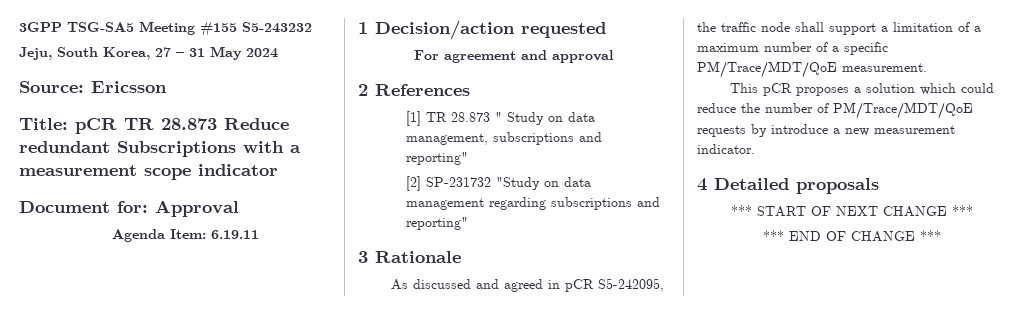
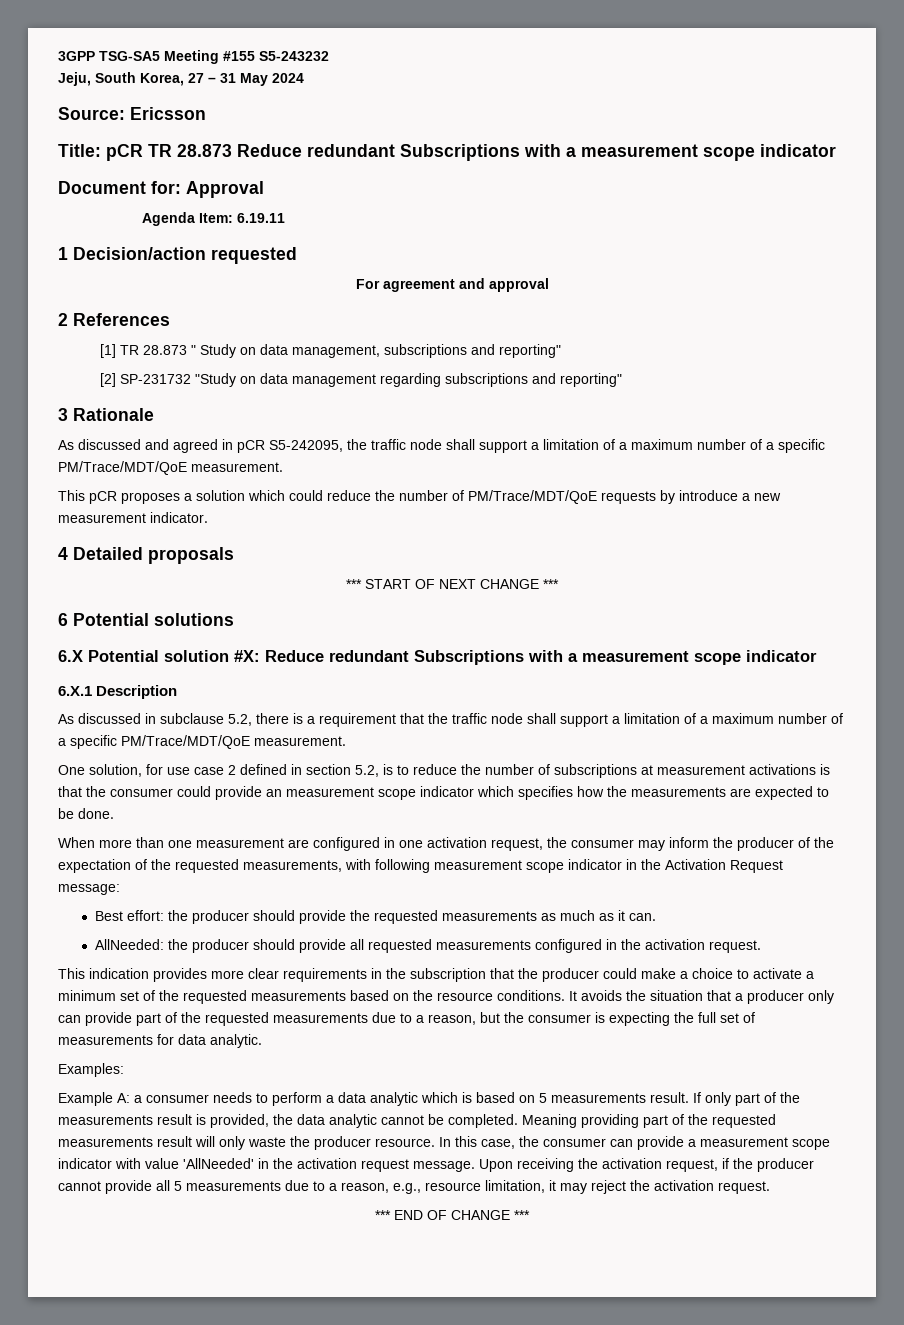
+ 6 Potential solutions
+ 6.X Potential solution #X: Reduce redundant Subscriptions with a measurement scope indicator
+ 6.X.1 Description
+ As discussed in subclause 5.2, there is a requirement that the traffic node shall support a limitation of a maximum number of a specific PM/Trace/MDT/QoE measurement.
+ One solution, for use case 2 defined in section 5.2, is to reduce the number of subscriptions at measurement activations is that the consumer could provide an measurement scope indicator which specifies how the measurements are expected to be done.
+ When more than one measurement are configured in one activation request, the consumer may inform the producer of the expectation of the requested measurements, with following measurement scope indicator in the Activation Request message:
+ Best effort: the producer should provide the requested measurements as much as it can.
+ AllNeeded: the producer should provide all requested measurements configured in the activation request.
+ This indication provides more clear requirements in the subscription that the producer could make a choice to activate a minimum set of the requested measurements based on the resource conditions. It avoids the situation that a producer only can provide part of the requested measurements due to a reason, but the consumer is expecting the full set of measurements for data analytic.
+ Examples:
+ Example A: a consumer needs to perform a data analytic which is based on 5 measurements result. If only part of the measurements result is provided, the data analytic cannot be completed. Meaning providing part of the requested measurements result will only waste the producer resource. In this case, the consumer can provide a measurement scope indicator with value 'AllNeeded' in the activation request message. Upon receiving the activation request, if the producer cannot provide all 5 measurements due to a reason, e.g., resource limitation, it may reject the activation request.

